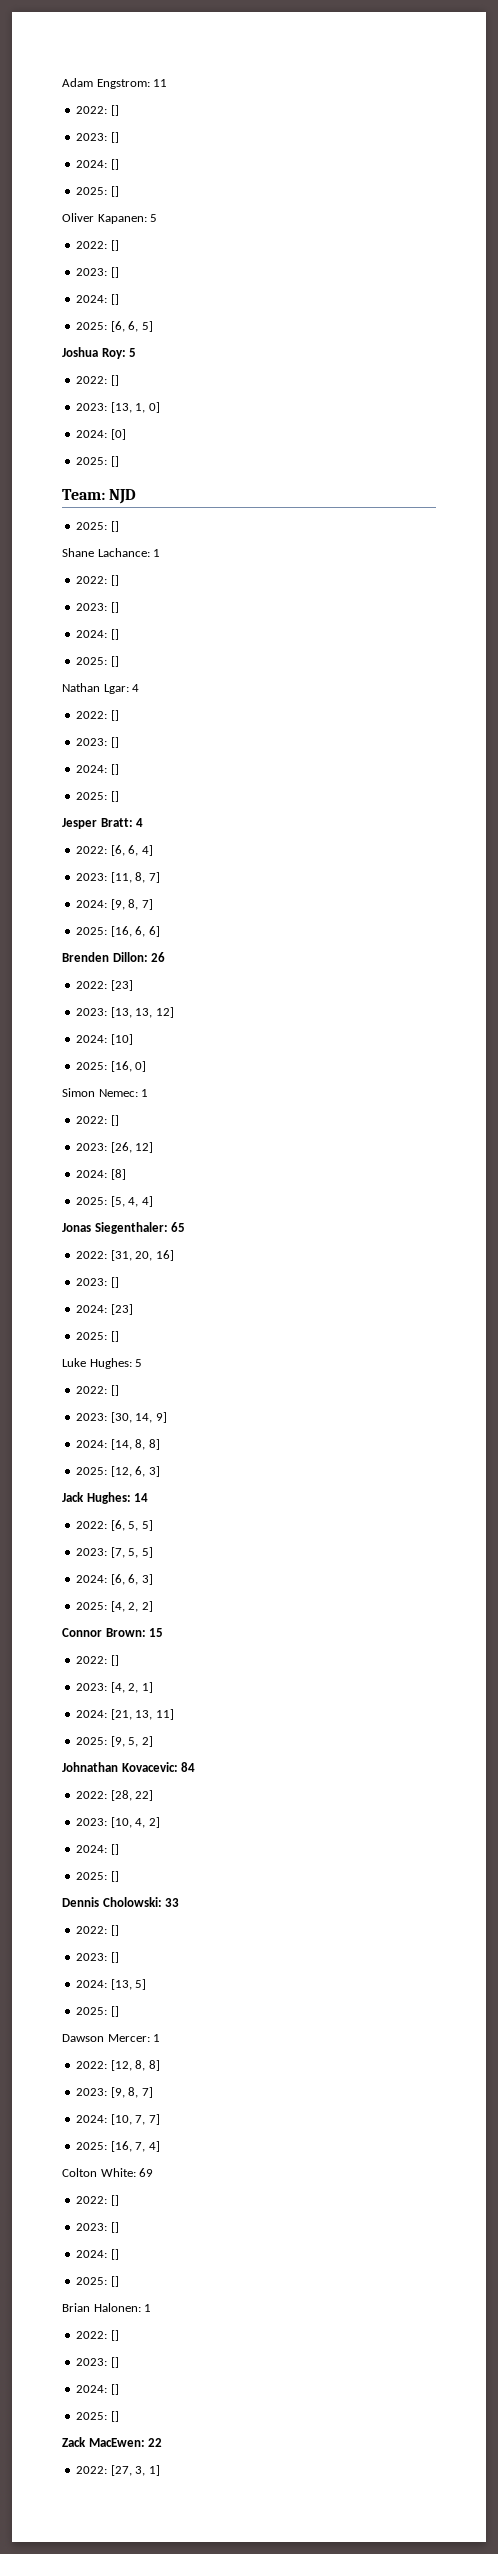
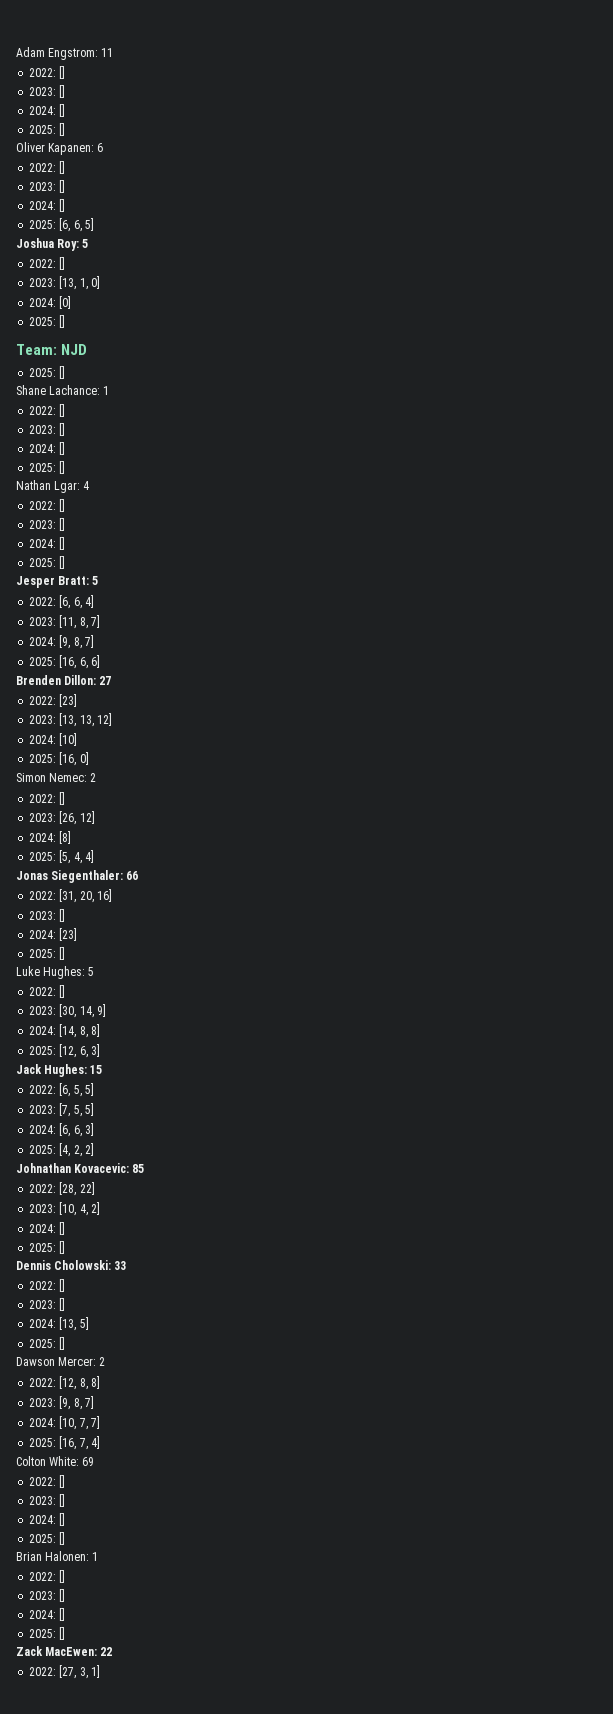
- Oliver Kapanen: 5
+ Oliver Kapanen: 6
- Jesper Bratt: 4
+ Jesper Bratt: 5
- Brenden Dillon: 26
+ Brenden Dillon: 27
- Simon Nemec: 1
+ Simon Nemec: 2
- Jonas Siegenthaler: 65
+ Jonas Siegenthaler: 66
- Jack Hughes: 14
+ Jack Hughes: 15
- Connor Brown: 15
- 2022: []
- 2023: [4, 2, 1]
- 2024: [21, 13, 11]
- 2025: [9, 5, 2]
- Johnathan Kovacevic: 84
+ Johnathan Kovacevic: 85
- Dawson Mercer: 1
+ Dawson Mercer: 2

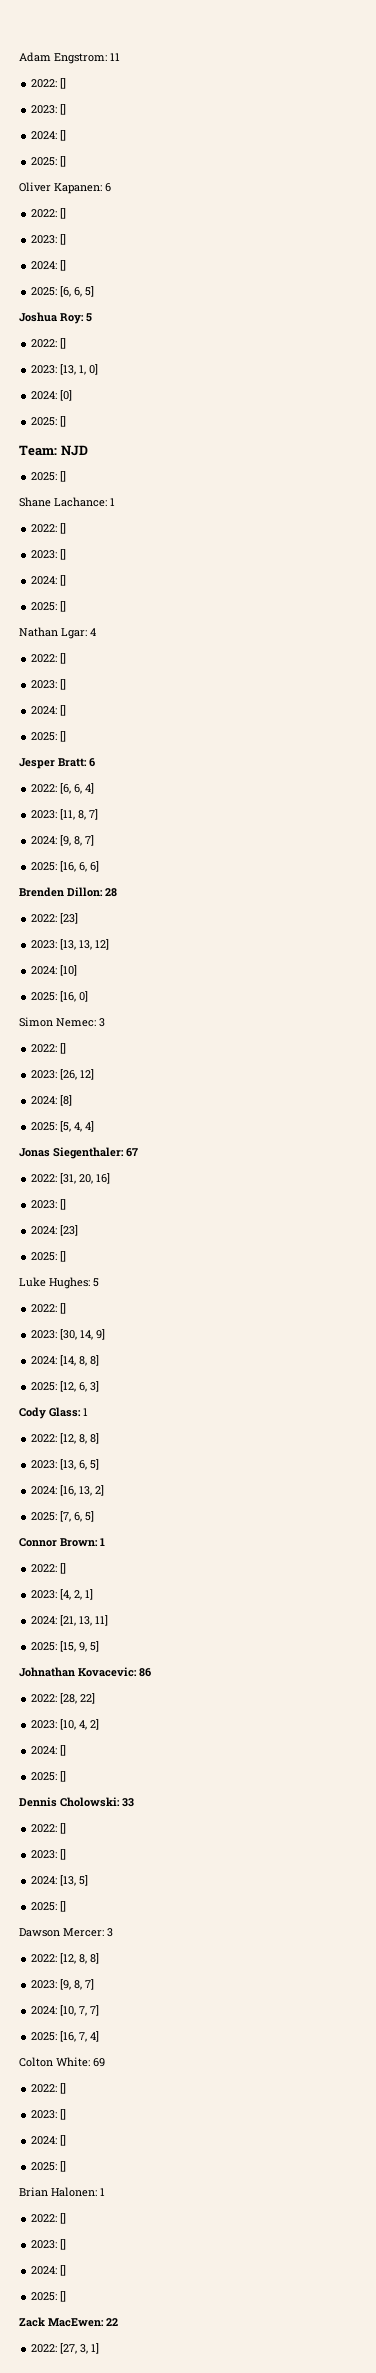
- Jesper Bratt: 5
+ Jesper Bratt: 6
- Brenden Dillon: 27
+ Brenden Dillon: 28
- Simon Nemec: 2
+ Simon Nemec: 3
- Jonas Siegenthaler: 66
+ Jonas Siegenthaler: 67
- Jack Hughes: 15
- 2022: [6, 5, 5]
- 2023: [7, 5, 5]
+ Cody Glass: 1
+ 2022: [12, 8, 8]
+ 2023: [13, 6, 5]
- 2024: [6, 6, 3]
- 2025: [4, 2, 2]
+ 2024: [16, 13, 2]
+ 2025: [7, 6, 5]
+ Connor Brown: 1
+ 2022: []
+ 2023: [4, 2, 1]
+ 2024: [21, 13, 11]
+ 2025: [15, 9, 5]
- Johnathan Kovacevic: 85
+ Johnathan Kovacevic: 86
- Dawson Mercer: 2
+ Dawson Mercer: 3

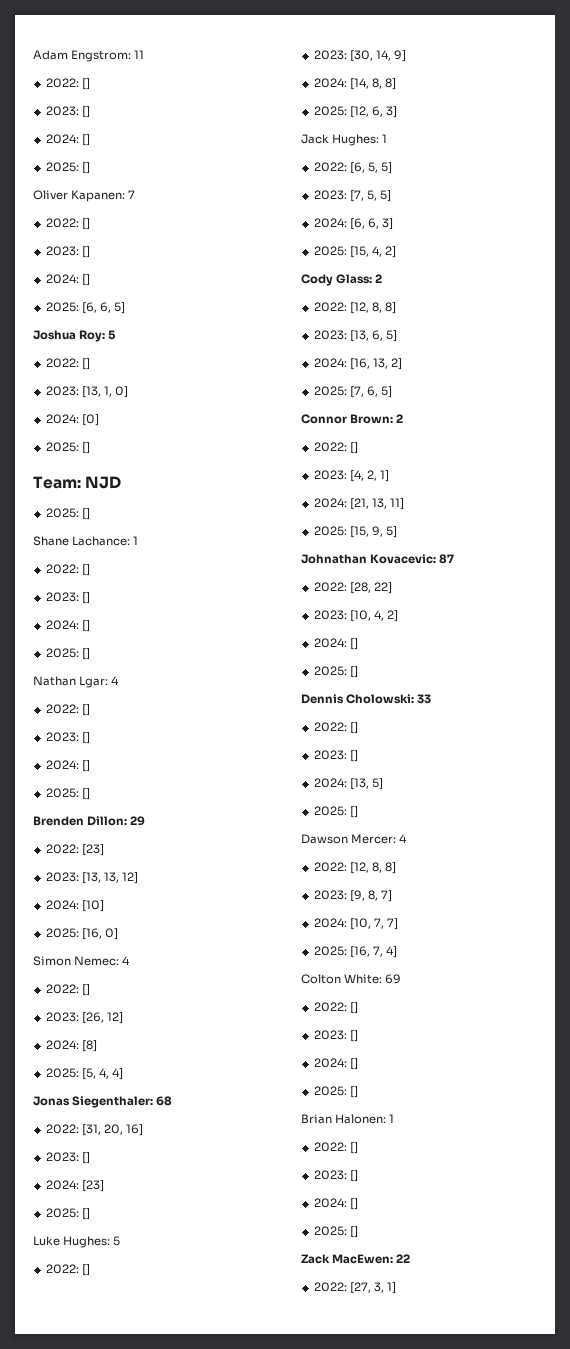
- Oliver Kapanen: 6
+ Oliver Kapanen: 7
- Jesper Bratt: 6
- 2022: [6, 6, 4]
- 2023: [11, 8, 7]
- 2024: [9, 8, 7]
- 2025: [16, 6, 6]
- Brenden Dillon: 28
+ Brenden Dillon: 29
- Simon Nemec: 3
+ Simon Nemec: 4
- Jonas Siegenthaler: 67
+ Jonas Siegenthaler: 68
+ Jack Hughes: 1
+ 2022: [6, 5, 5]
+ 2023: [7, 5, 5]
+ 2024: [6, 6, 3]
+ 2025: [15, 4, 2]
- Cody Glass: 1
+ Cody Glass: 2
- Connor Brown: 1
+ Connor Brown: 2
- Johnathan Kovacevic: 86
+ Johnathan Kovacevic: 87
- Dawson Mercer: 3
+ Dawson Mercer: 4

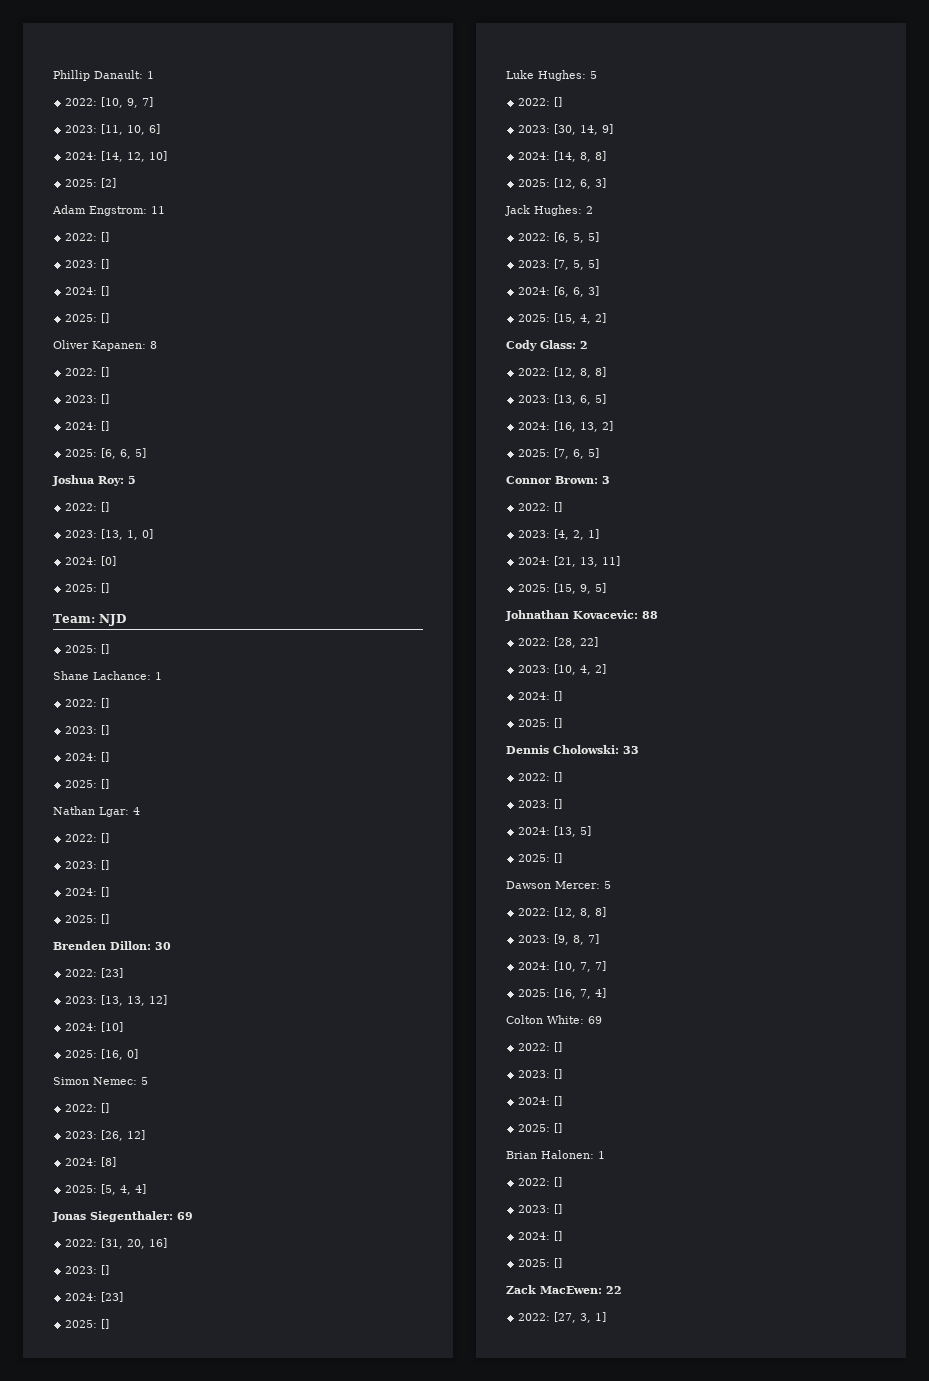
+ Phillip Danault: 1
+ 2022: [10, 9, 7]
+ 2023: [11, 10, 6]
+ 2024: [14, 12, 10]
+ 2025: [2]
- Oliver Kapanen: 7
+ Oliver Kapanen: 8
- Brenden Dillon: 29
+ Brenden Dillon: 30
- Simon Nemec: 4
+ Simon Nemec: 5
- Jonas Siegenthaler: 68
+ Jonas Siegenthaler: 69
- Jack Hughes: 1
+ Jack Hughes: 2
- Connor Brown: 2
+ Connor Brown: 3
- Johnathan Kovacevic: 87
+ Johnathan Kovacevic: 88
- Dawson Mercer: 4
+ Dawson Mercer: 5

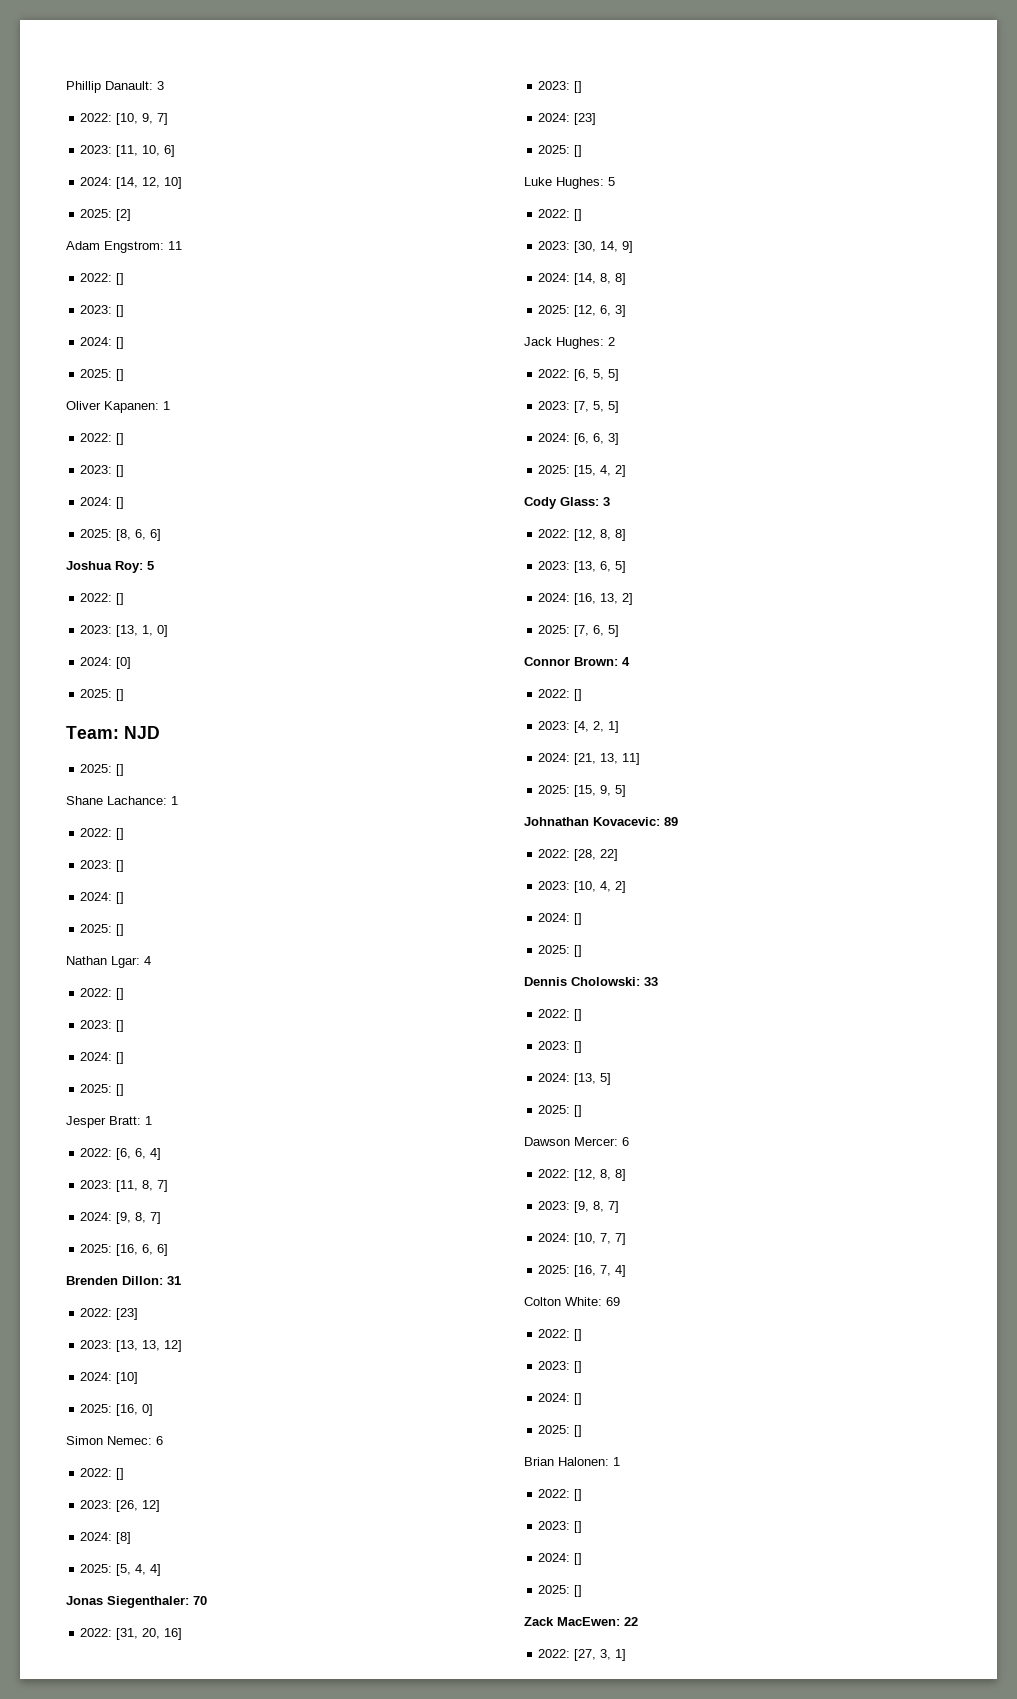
- Phillip Danault: 1
+ Phillip Danault: 3
- Oliver Kapanen: 8
+ Oliver Kapanen: 1
  2022: []
  2023: []
  2024: []
- 2025: [6, 6, 5]
+ 2025: [8, 6, 6]
+ Jesper Bratt: 1
+ 2022: [6, 6, 4]
+ 2023: [11, 8, 7]
+ 2024: [9, 8, 7]
+ 2025: [16, 6, 6]
- Brenden Dillon: 30
+ Brenden Dillon: 31
- Simon Nemec: 5
+ Simon Nemec: 6
- Jonas Siegenthaler: 69
+ Jonas Siegenthaler: 70
- Cody Glass: 2
+ Cody Glass: 3
- Connor Brown: 3
+ Connor Brown: 4
- Johnathan Kovacevic: 88
+ Johnathan Kovacevic: 89
- Dawson Mercer: 5
+ Dawson Mercer: 6

